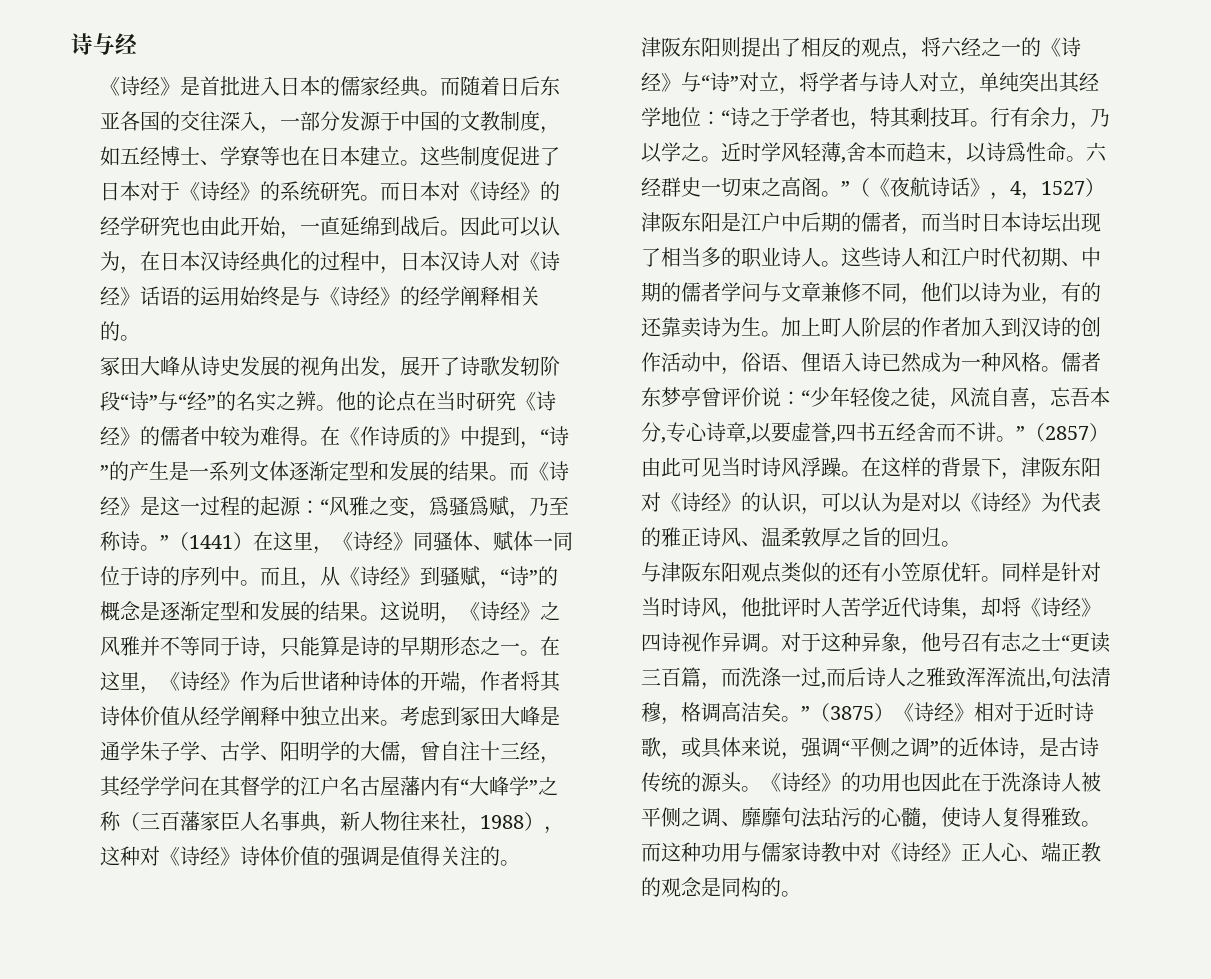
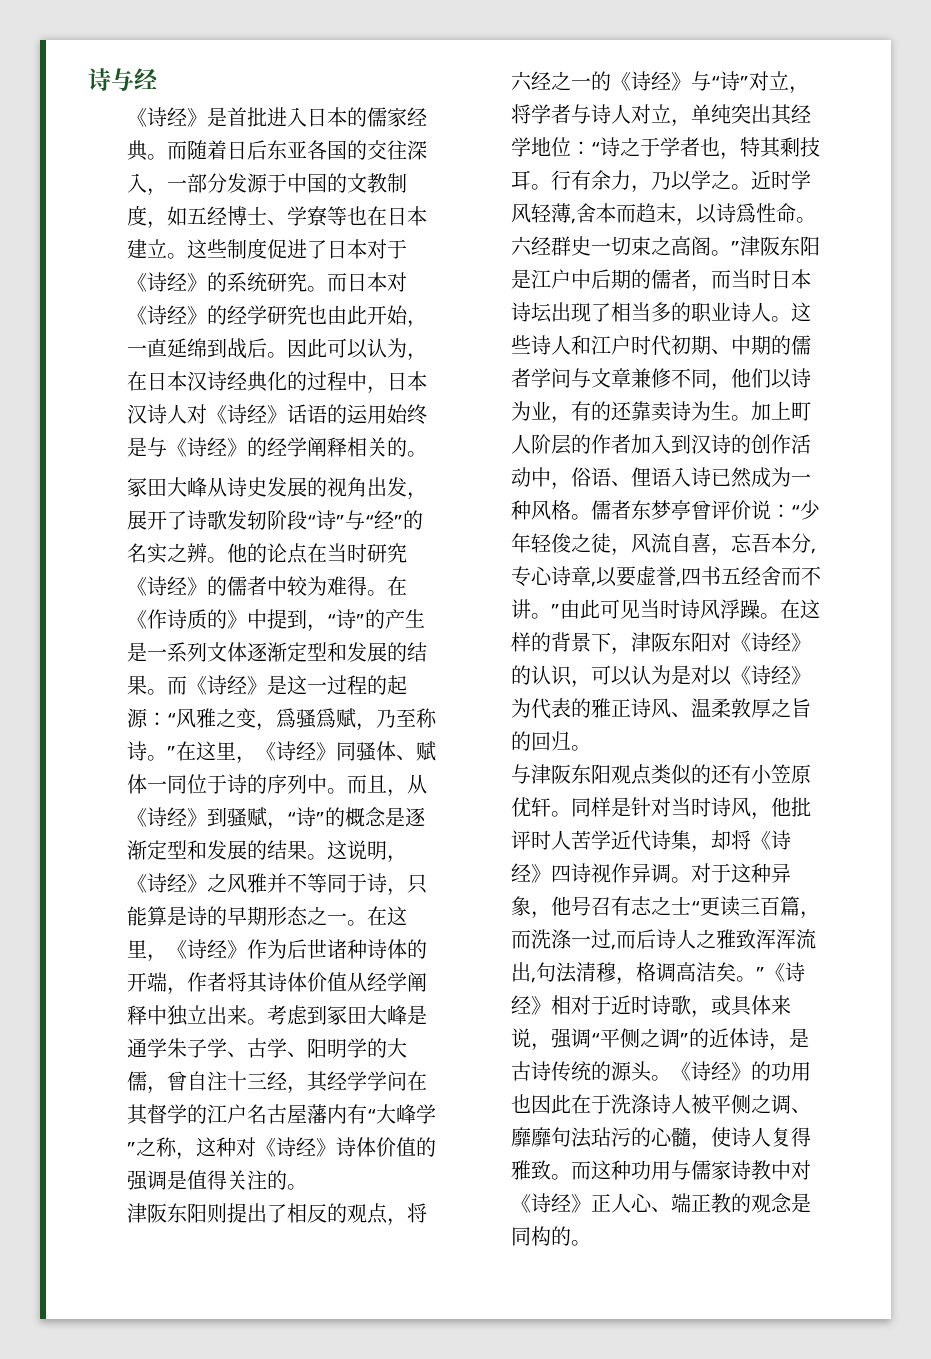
- 而《诗经》是这一过程的起源：“风雅之变，爲骚爲赋，乃至称诗。”（1441）在这里，《诗经》同骚体、赋体一同位于诗的序列中。
+ 而《诗经》是这一过程的起源：“风雅之变，爲骚爲赋，乃至称诗。”在这里，《诗经》同骚体、赋体一同位于诗的序列中。
- 考虑到冢田大峰是通学朱子学、古学、阳明学的大儒，曾自注十三经，其经学学问在其督学的江户名古屋藩内有“大峰学”之称（三百藩家臣人名事典，新人物往来社，1988），这种对《诗经》诗体价值的强调是值得关注的。
+ 考虑到冢田大峰是通学朱子学、古学、阳明学的大儒，曾自注十三经，其经学学问在其督学的江户名古屋藩内有“大峰学”之称，这种对《诗经》诗体价值的强调是值得关注的。
- 六经群史一切束之高阁。”（《夜航诗话》，4，1527）津阪东阳是江户中后期的儒者，而当时日本诗坛出现了相当多的职业诗人。
+ 六经群史一切束之高阁。”津阪东阳是江户中后期的儒者，而当时日本诗坛出现了相当多的职业诗人。
- 儒者东梦亭曾评价说：“少年轻俊之徒，风流自喜，忘吾本分,专心诗章,以要虚誉,四书五经舍而不讲。”（2857）由此可见当时诗风浮躁。
+ 儒者东梦亭曾评价说：“少年轻俊之徒，风流自喜，忘吾本分,专心诗章,以要虚誉,四书五经舍而不讲。”由此可见当时诗风浮躁。
- 对于这种异象，他号召有志之士“更读三百篇，而洗涤一过,而后诗人之雅致浑浑流出,句法清穆，格调高洁矣。”（3875）《诗经》相对于近时诗歌，或具体来说，强调“平侧之调”的近体诗，是古诗传统的源头。
+ 对于这种异象，他号召有志之士“更读三百篇，而洗涤一过,而后诗人之雅致浑浑流出,句法清穆，格调高洁矣。”《诗经》相对于近时诗歌，或具体来说，强调“平侧之调”的近体诗，是古诗传统的源头。

